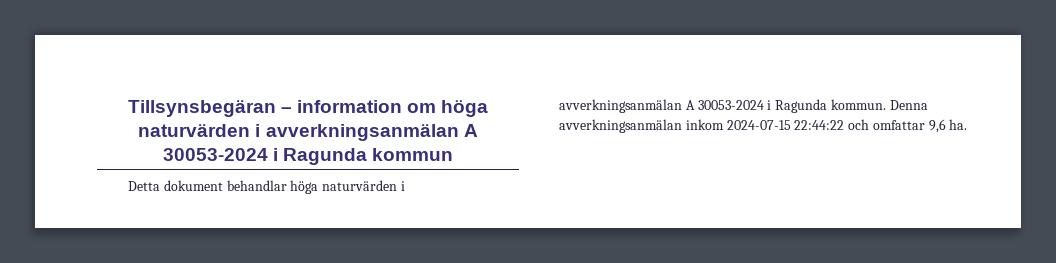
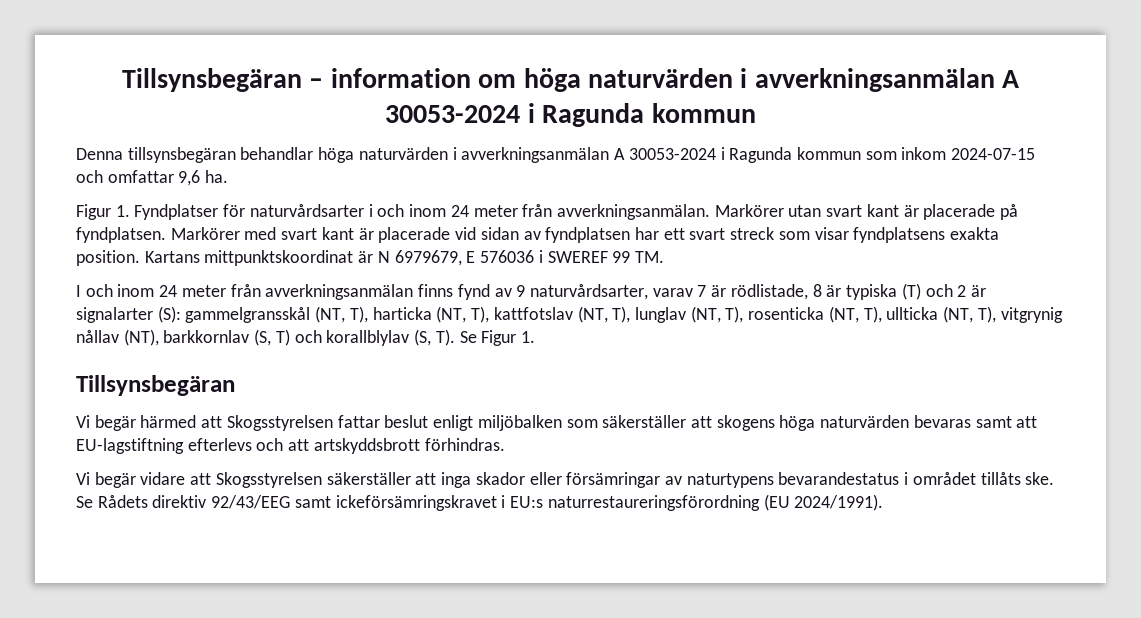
- Detta dokument behandlar höga naturvärden i avverkningsanmälan A 30053-2024 i Ragunda kommun. Denna avverkningsanmälan inkom 2024-07-15 22:44:22 och omfattar 9,6 ha.
+ Denna tillsynsbegäran behandlar höga naturvärden i avverkningsanmälan A 30053-2024 i Ragunda kommun som inkom 2024-07-15 och omfattar 9,6 ha.
+ Figur 1. Fyndplatser för naturvårdsarter i och inom 24 meter från avverkningsanmälan. Markörer utan svart kant är placerade på fyndplatsen. Markörer med svart kant är placerade vid sidan av fyndplatsen har ett svart streck som visar fyndplatsens exakta position. Kartans mittpunktskoordinat är N 6979679, E 576036 i SWEREF 99 TM.
+ I och inom 24 meter från avverkningsanmälan finns fynd av 9 naturvårdsarter, varav 7 är rödlistade, 8 är typiska (T) och 2 är signalarter (S): gammelgransskål (NT, T), harticka (NT, T), kattfotslav (NT, T), lunglav (NT, T), rosenticka (NT, T), ullticka (NT, T), vitgrynig nållav (NT), barkkornlav (S, T) och korallblylav (S, T). Se Figur 1.
+ Tillsynsbegäran
+ Vi begär härmed att Skogsstyrelsen fattar beslut enligt miljöbalken som säkerställer att skogens höga naturvärden bevaras samt att EU-lagstiftning efterlevs och att artskyddsbrott förhindras.
+ Vi begär vidare att Skogsstyrelsen säkerställer att inga skador eller försämringar av naturtypens bevarandestatus i området tillåts ske. Se Rådets direktiv 92/43/EEG samt ickeförsämringskravet i EU:s naturrestaureringsförordning (EU 2024/1991).

